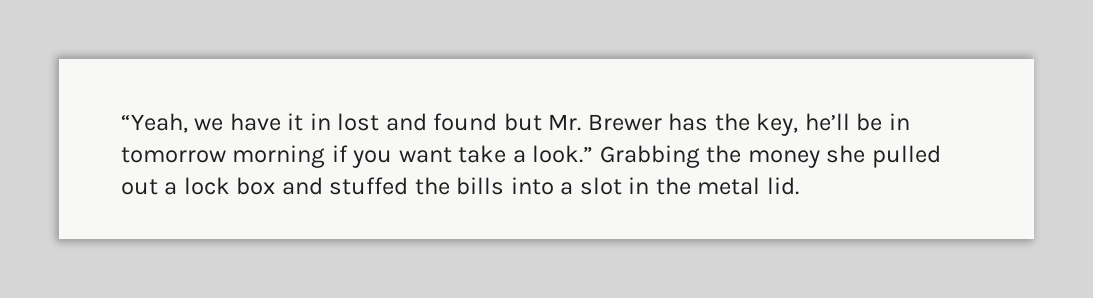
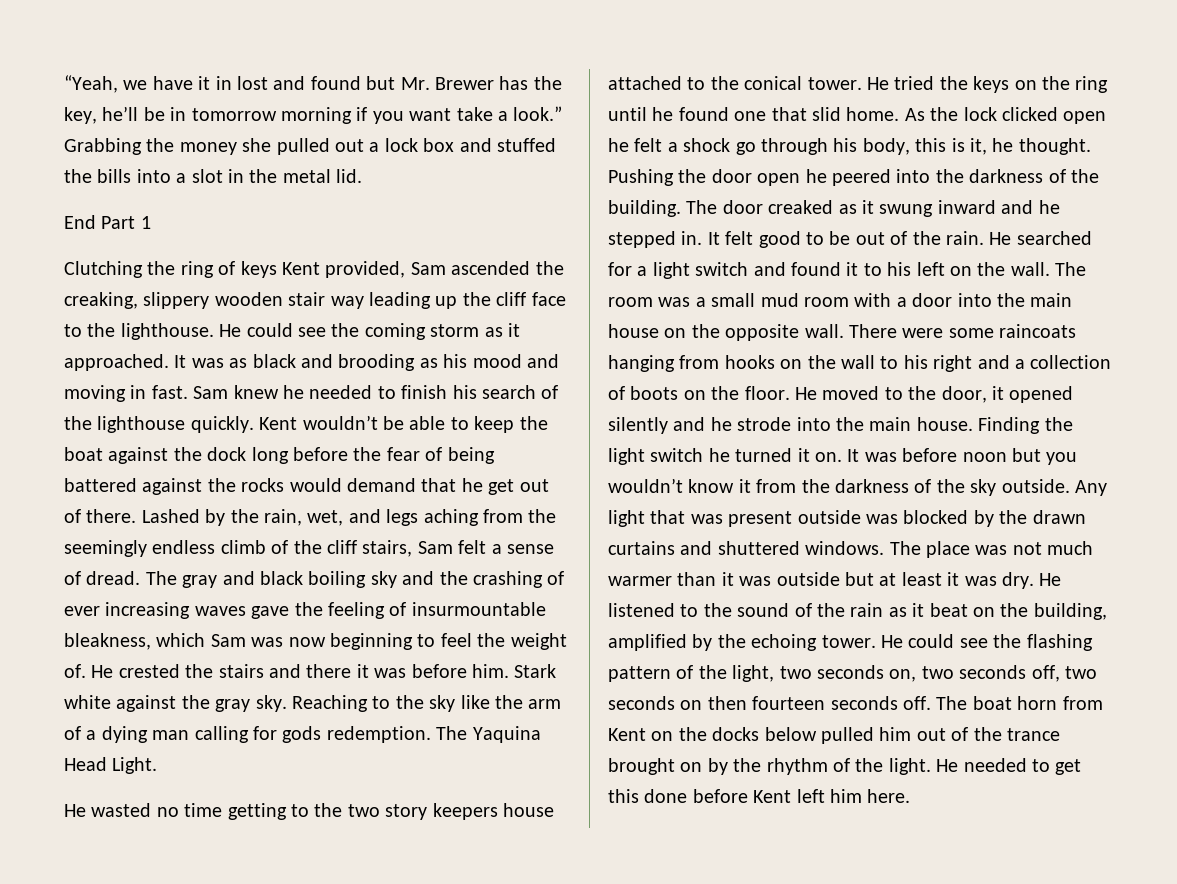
+ End Part 1
+ Clutching the ring of keys Kent provided, Sam ascended the creaking, slippery wooden stair way leading up the cliff face to the lighthouse. He could see the coming storm as it approached. It was as black and brooding as his mood and moving in fast. Sam knew he needed to finish his search of the lighthouse quickly. Kent wouldn’t be able to keep the boat against the dock long before the fear of being battered against the rocks would demand that he get out of there. Lashed by the rain, wet, and legs aching from the seemingly endless climb of the cliff stairs, Sam felt a sense of dread. The gray and black boiling sky and the crashing of ever increasing waves gave the feeling of insurmountable bleakness, which Sam was now beginning to feel the weight of. He crested the stairs and there it was before him. Stark white against the gray sky. Reaching to the sky like the arm of a dying man calling for gods redemption. The Yaquina Head Light.
+ He wasted no time getting to the two story keepers house attached to the conical tower. He tried the keys on the ring until he found one that slid home. As the lock clicked open he felt a shock go through his body, this is it, he thought. Pushing the door open he peered into the darkness of the building. The door creaked as it swung inward and he stepped in. It felt good to be out of the rain. He searched for a light switch and found it to his left on the wall. The room was a small mud room with a door into the main house on the opposite wall. There were some raincoats hanging from hooks on the wall to his right and a collection of boots on the floor. He moved to the door, it opened silently and he strode into the main house. Finding the light switch he turned it on. It was before noon but you wouldn’t know it from the darkness of the sky outside. Any light that was present outside was blocked by the drawn curtains and shuttered windows. The place was not much warmer than it was outside but at least it was dry. He listened to the sound of the rain as it beat on the building, amplified by the echoing tower. He could see the flashing pattern of the light, two seconds on, two seconds off, two seconds on then fourteen seconds off. The boat horn from Kent on the docks below pulled him out of the trance brought on by the rhythm of the light. He needed to get this done before Kent left him here.

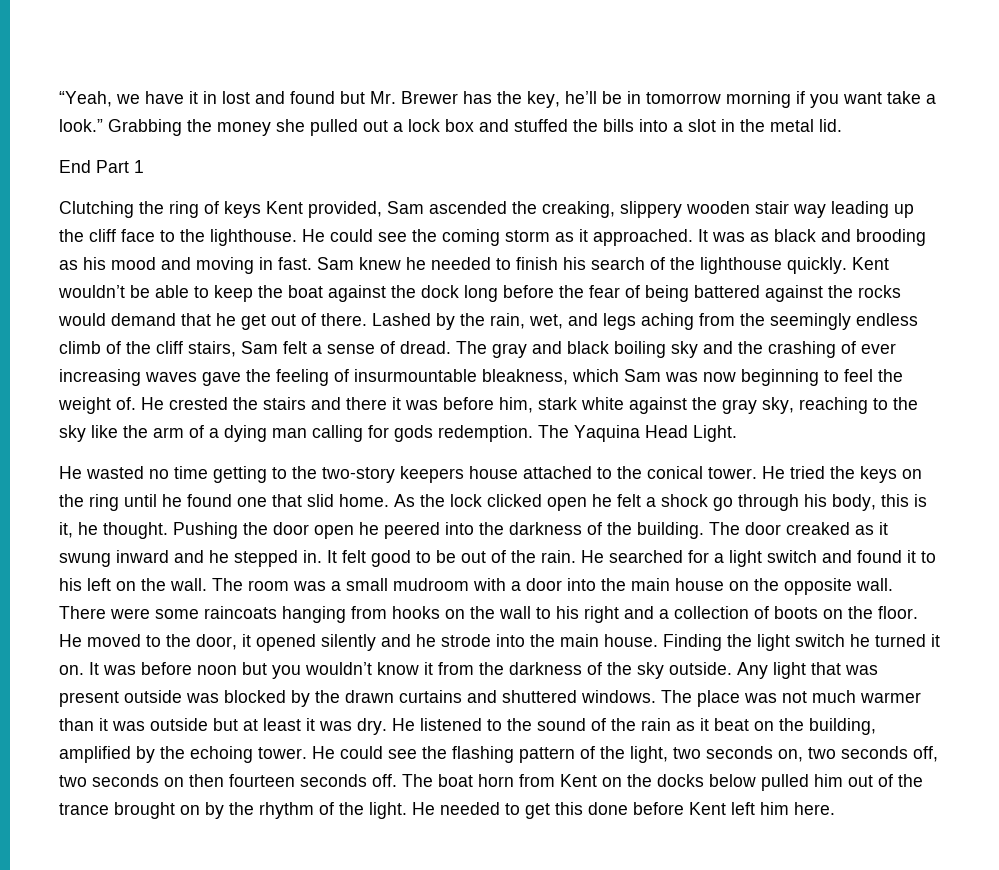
- He crested the stairs and there it was before him. Stark white against the gray sky. Reaching to the sky like the arm of a dying man calling for gods redemption.
+ He crested the stairs and there it was before him, stark white against the gray sky, reaching to the sky like the arm of a dying man calling for gods redemption.
- He wasted no time getting to the two story keepers house attached to the conical tower.
+ He wasted no time getting to the two-story keepers house attached to the conical tower.
- The room was a small mud room with a door into the main house on the opposite wall.
+ The room was a small mudroom with a door into the main house on the opposite wall.

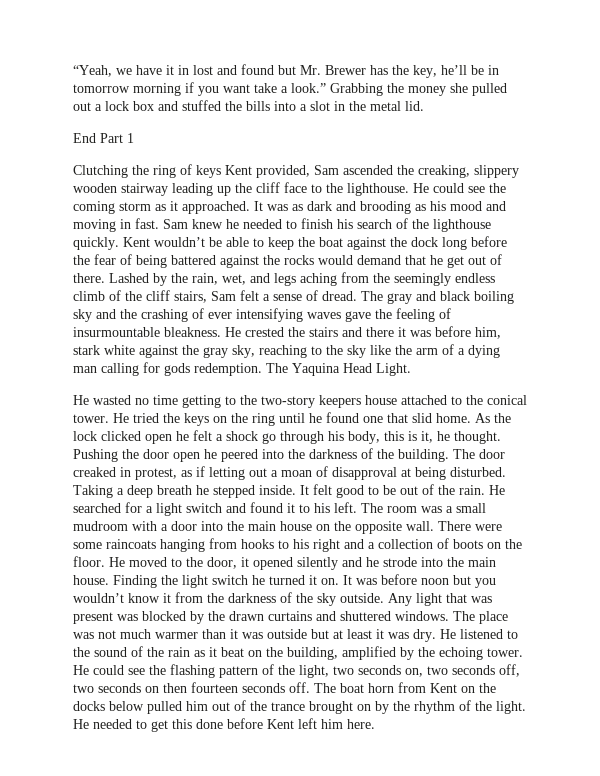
- Clutching the ring of keys Kent provided, Sam ascended the creaking, slippery wooden stair way leading up the cliff face to the lighthouse.
+ Clutching the ring of keys Kent provided, Sam ascended the creaking, slippery wooden stairway leading up the cliff face to the lighthouse.
- It was as black and brooding as his mood and moving in fast.
+ It was as dark and brooding as his mood and moving in fast.
- The gray and black boiling sky and the crashing of ever increasing waves gave the feeling of insurmountable bleakness, which Sam was now beginning to feel the weight of.
+ The gray and black boiling sky and the crashing of ever intensifying waves gave the feeling of insurmountable bleakness.
- The door creaked as it swung inward and he stepped in.
+ The door creaked in protest, as if letting out a moan of disapproval at being disturbed. Taking a deep breath he stepped inside.
- He searched for a light switch and found it to his left on the wall.
+ He searched for a light switch and found it to his left.
- There were some raincoats hanging from hooks on the wall to his right and a collection of boots on the floor.
+ There were some raincoats hanging from hooks to his right and a collection of boots on the floor.
- Any light that was present outside was blocked by the drawn curtains and shuttered windows.
+ Any light that was present was blocked by the drawn curtains and shuttered windows.

